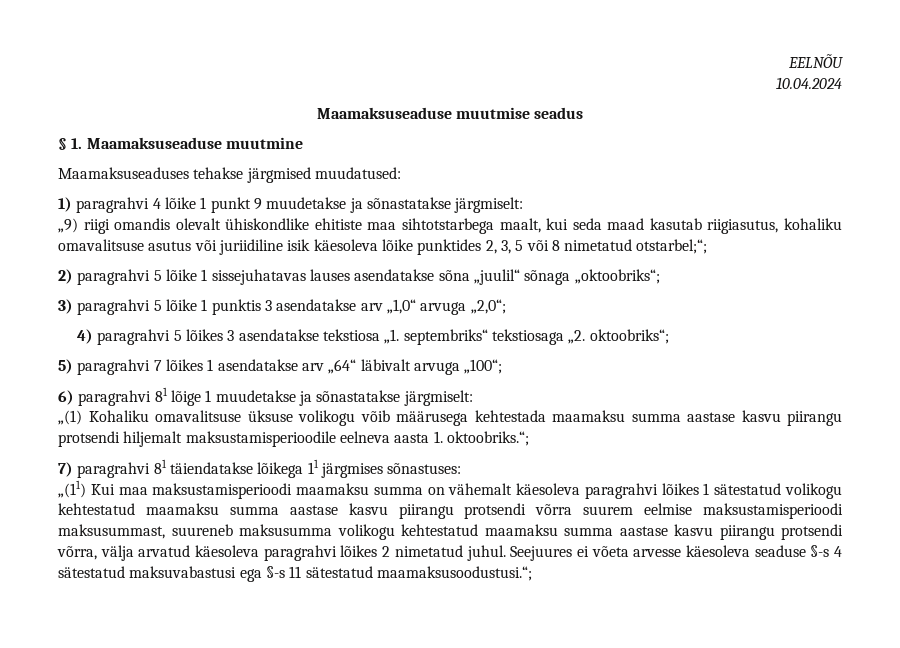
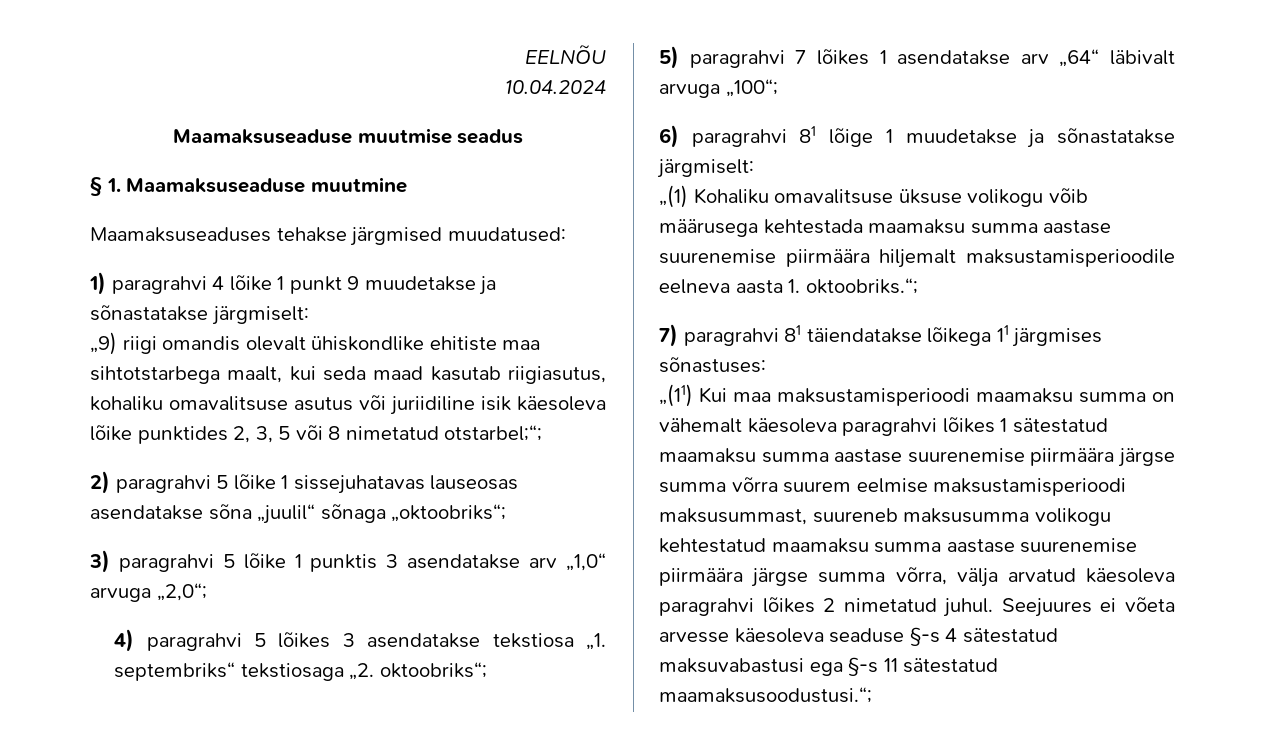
- 2) paragrahvi 5 lõike 1 sissejuhatavas lauses asendatakse sõna „juulil“ sõnaga „oktoobriks“;
+ 2) paragrahvi 5 lõike 1 sissejuhatavas lauseosas asendatakse sõna „juulil“ sõnaga „oktoobriks“;
- „(1) Kohaliku omavalitsuse üksuse volikogu võib määrusega kehtestada maamaksu summa aastase kasvu piirangu protsendi hiljemalt maksustamisperioodile eelneva aasta 1. oktoobriks.“;
+ „(1) Kohaliku omavalitsuse üksuse volikogu võib määrusega kehtestada maamaksu summa aastase suurenemise piirmäära hiljemalt maksustamisperioodile eelneva aasta 1. oktoobriks.“;
- „(11) Kui maa maksustamisperioodi maamaksu summa on vähemalt käesoleva paragrahvi lõikes 1 sätestatud volikogu kehtestatud maamaksu summa aastase kasvu piirangu protsendi võrra suurem eelmise maksustamisperioodi maksusummast, suureneb maksusumma volikogu kehtestatud maamaksu summa aastase kasvu piirangu protsendi võrra, välja arvatud käesoleva paragrahvi lõikes 2 nimetatud juhul.
+ „(11) Kui maa maksustamisperioodi maamaksu summa on vähemalt käesoleva paragrahvi lõikes 1 sätestatud maamaksu summa aastase suurenemise piirmäära järgse summa võrra suurem eelmise maksustamisperioodi maksusummast, suureneb maksusumma volikogu kehtestatud maamaksu summa aastase suurenemise piirmäära järgse summa võrra, välja arvatud käesoleva paragrahvi lõikes 2 nimetatud juhul.

